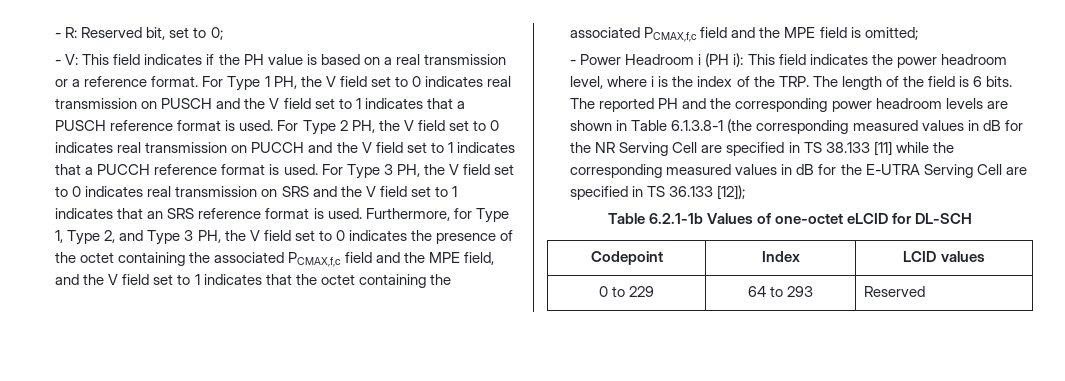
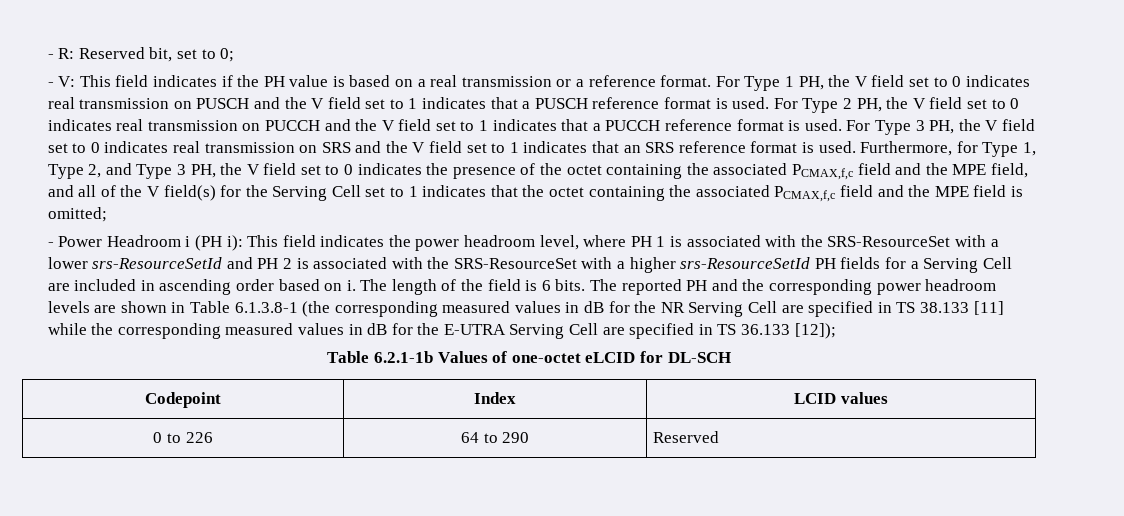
- Furthermore, for Type 1, Type 2, and Type 3 PH, the V field set to 0 indicates the presence of the octet containing the associated PCMAX,f,c field and the MPE field, and the V field set to 1 indicates that the octet containing the associated PCMAX,f,c field and the MPE field is omitted;
+ Furthermore, for Type 1, Type 2, and Type 3 PH, the V field set to 0 indicates the presence of the octet containing the associated PCMAX,f,c field and the MPE field, and all of the V field(s) for the Serving Cell set to 1 indicates that the octet containing the associated PCMAX,f,c field and the MPE field is omitted;
- - Power Headroom i (PH i): This field indicates the power headroom level, where i is the index of the TRP. The length of the field is 6 bits.
+ - Power Headroom i (PH i): This field indicates the power headroom level, where PH 1 is associated with the SRS-ResourceSet with a lower srs-ResourceSetId and PH 2 is associated with the SRS-ResourceSet with a higher srs-ResourceSetId PH fields for a Serving Cell are included in ascending order based on i. The length of the field is 6 bits.
- 0 to 229 | 64 to 293 | Reserved
+ 0 to 226 | 64 to 290 | Reserved

